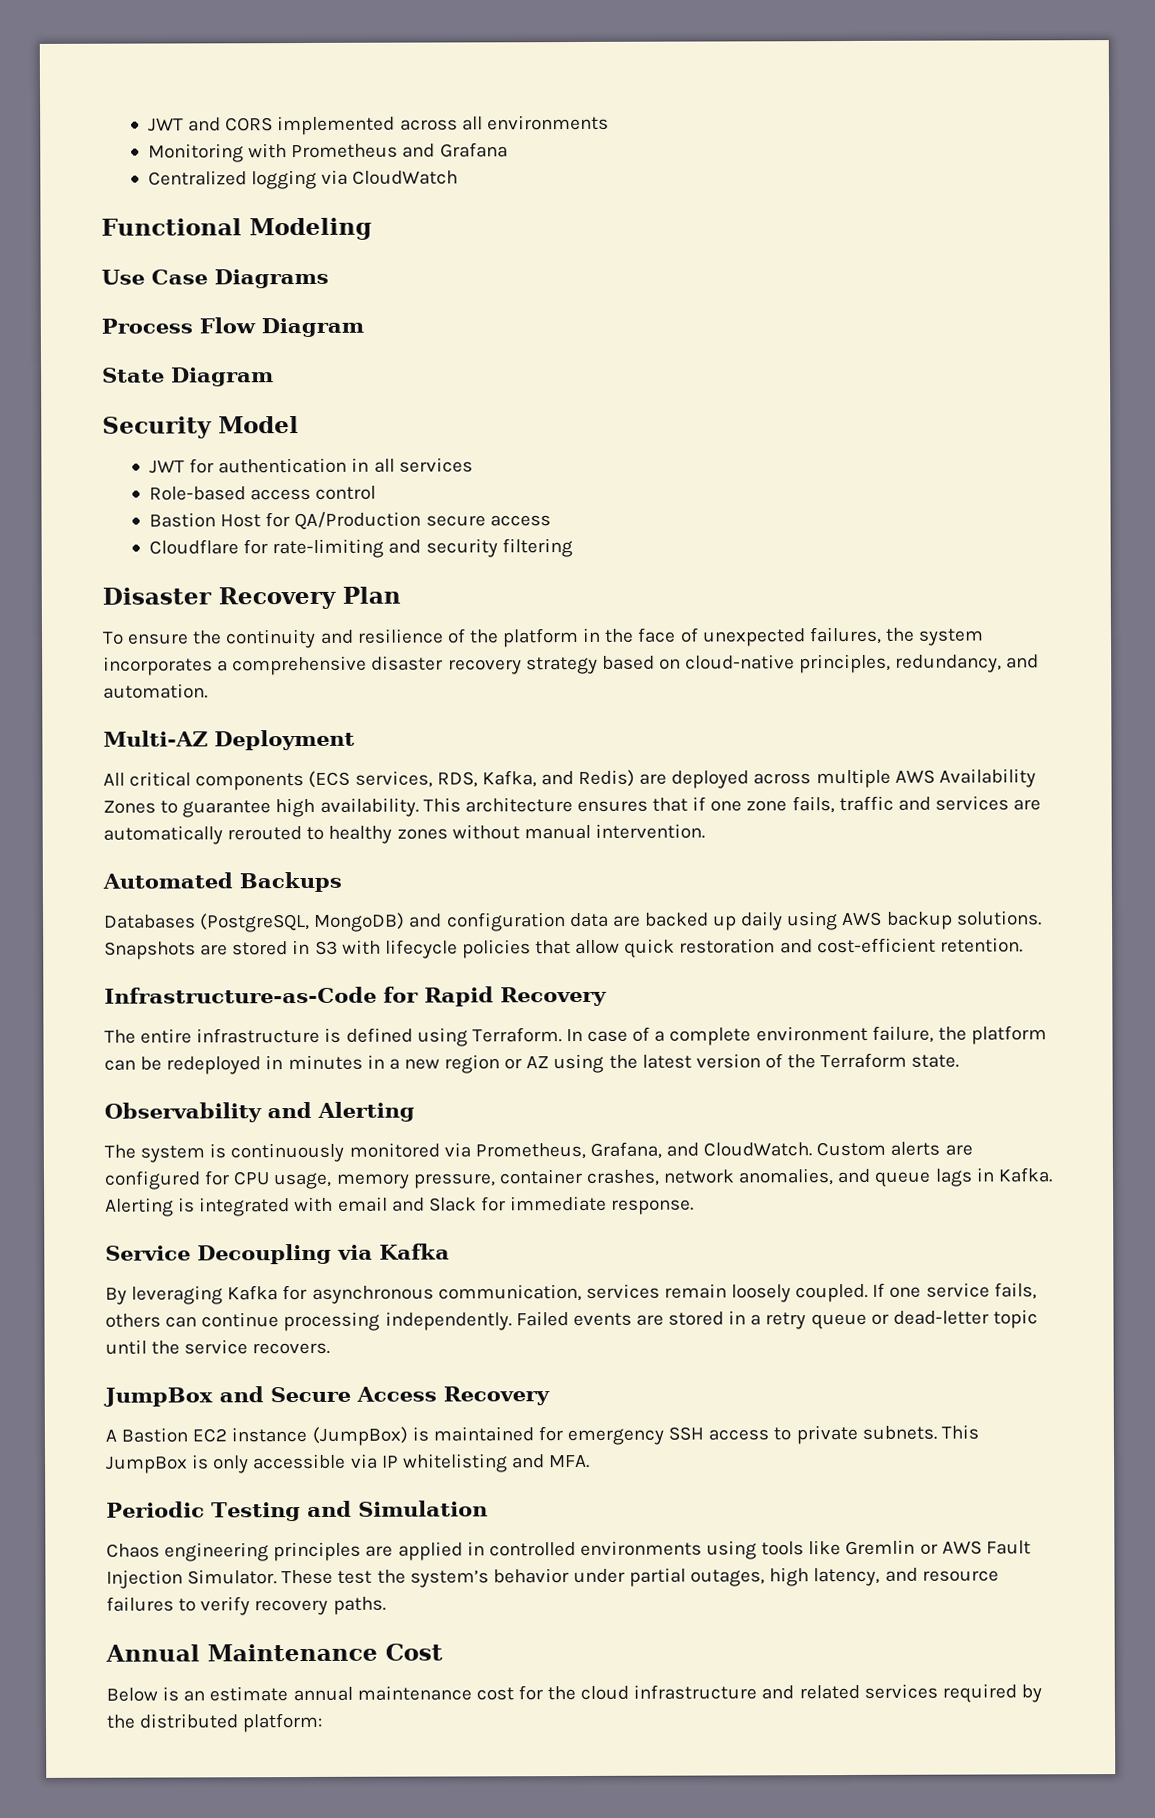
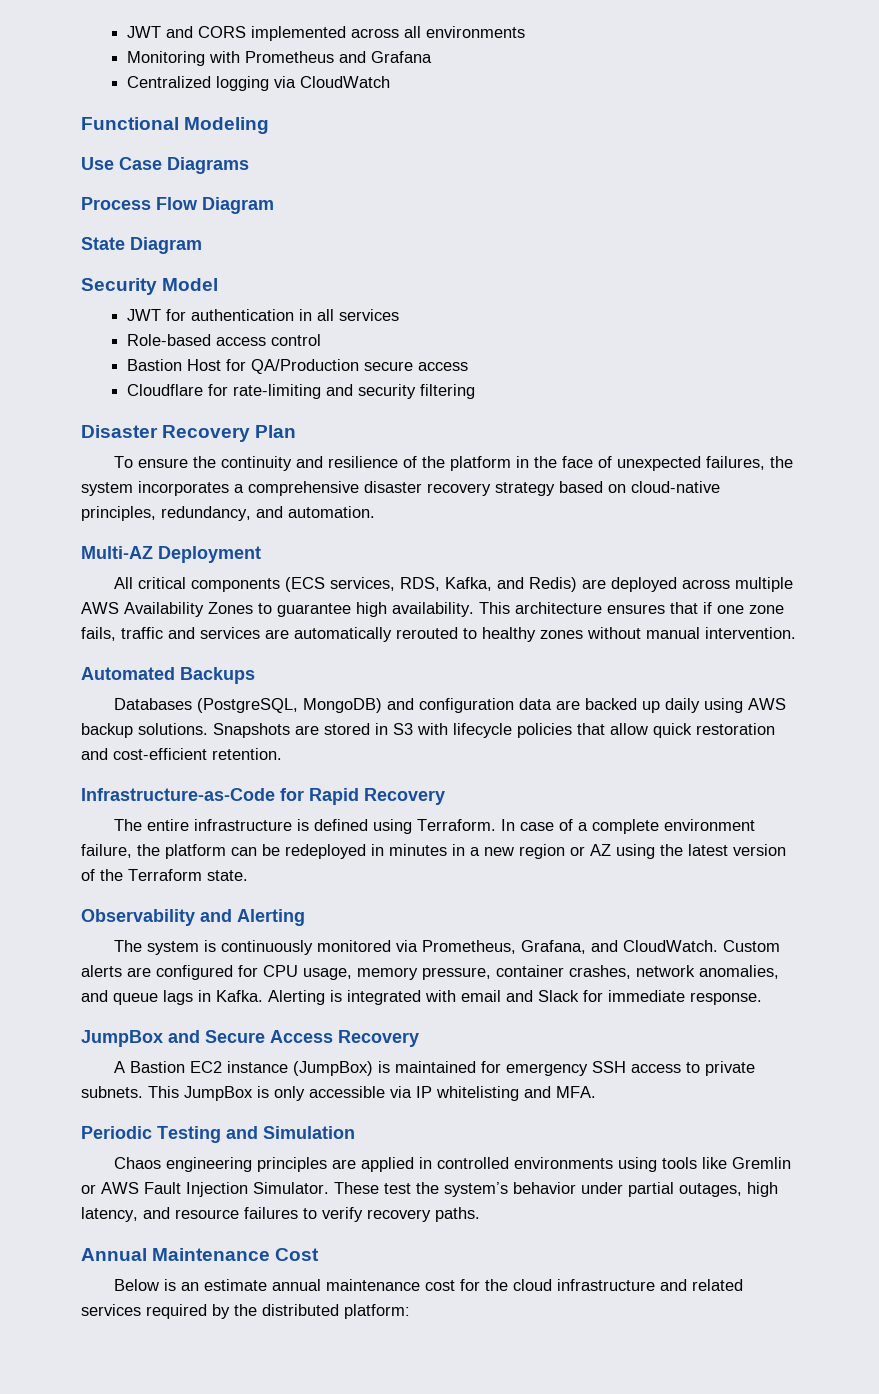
- Service Decoupling via Kafka
- By leveraging Kafka for asynchronous communication, services remain loosely coupled. If one service fails, others can continue processing independently. Failed events are stored in a retry queue or dead-letter topic until the service recovers.

